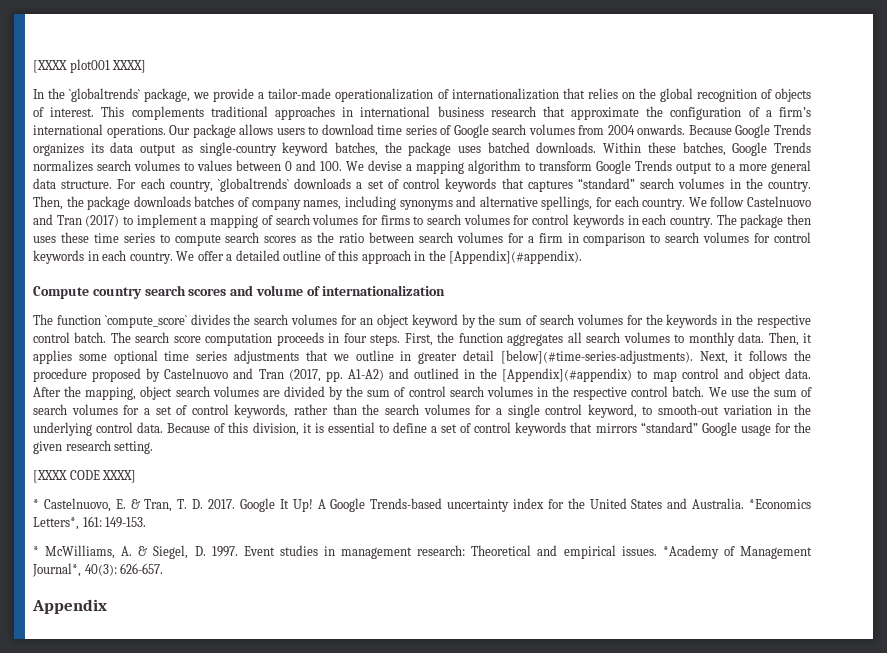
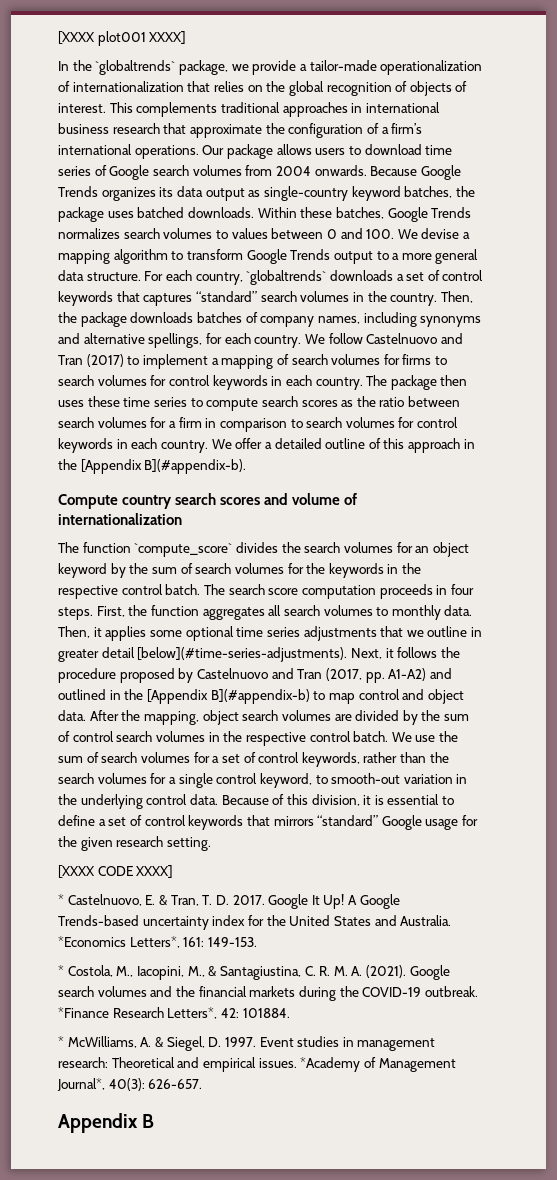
- We offer a detailed outline of this approach in the [Appendix](#appendix).
+ We offer a detailed outline of this approach in the [Appendix B](#appendix-b).
- Next, it follows the procedure proposed by Castelnuovo and Tran (2017, pp. A1-A2) and outlined in the [Appendix](#appendix) to map control and object data.
+ Next, it follows the procedure proposed by Castelnuovo and Tran (2017, pp. A1-A2) and outlined in the [Appendix B](#appendix-b) to map control and object data.
+ * Costola, M., Iacopini, M., & Santagiustina, C. R. M. A. (2021). Google search volumes and the financial markets during the COVID-19 outbreak. *Finance Research Letters*, 42: 101884.
- Appendix
+ Appendix B

